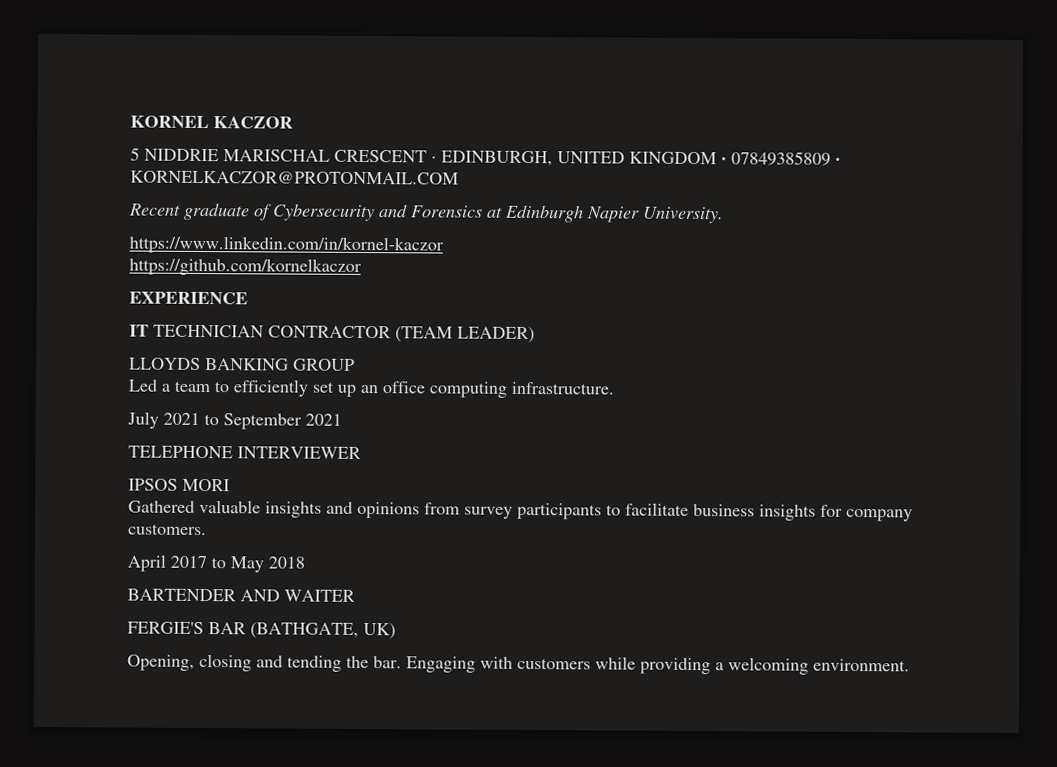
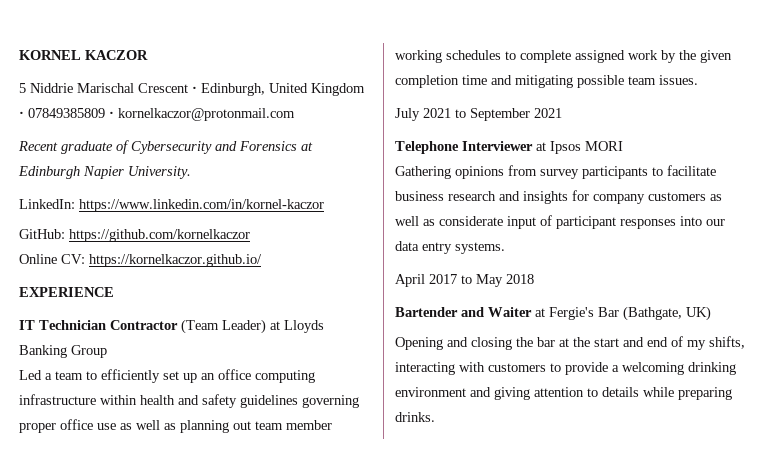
- 5 NIDDRIE MARISCHAL CRESCENT · EDINBURGH, UNITED KINGDOM · 07849385809 · KORNELKACZOR@PROTONMAIL.COM
+ 5 Niddrie Marischal Crescent · Edinburgh, United Kingdom · 07849385809 · kornelkaczor@protonmail.com
- https://www.linkedin.com/in/kornel-kaczor
+ LinkedIn: https://www.linkedin.com/in/kornel-kaczor
- https://github.com/kornelkaczor
+ GitHub: https://github.com/kornelkaczor
+ Online CV: https://kornelkaczor.github.io/
- IT TECHNICIAN CONTRACTOR (TEAM LEADER)
- LLOYDS BANKING GROUP
+ IT Technician Contractor (Team Leader) at Lloyds Banking Group
- Led a team to efficiently set up an office computing infrastructure.
+ Led a team to efficiently set up an office computing infrastructure within health and safety guidelines governing proper office use as well as planning out team member working schedules to complete assigned work by the given completion time and mitigating possible team issues.
- TELEPHONE INTERVIEWER
- IPSOS MORI
- Gathered valuable insights and opinions from survey participants to facilitate business insights for company customers.
+ Telephone Interviewer at Ipsos MORI
+ Gathering opinions from survey participants to facilitate business research and insights for company customers as well as considerate input of participant responses into our data entry systems.
- BARTENDER AND WAITER
- FERGIE'S BAR (BATHGATE, UK)
- Opening, closing and tending the bar. Engaging with customers while providing a welcoming environment.
+ Bartender and Waiter at Fergie's Bar (Bathgate, UK)
+ Opening and closing the bar at the start and end of my shifts, interacting with customers to provide a welcoming drinking environment and giving attention to details while preparing drinks.

